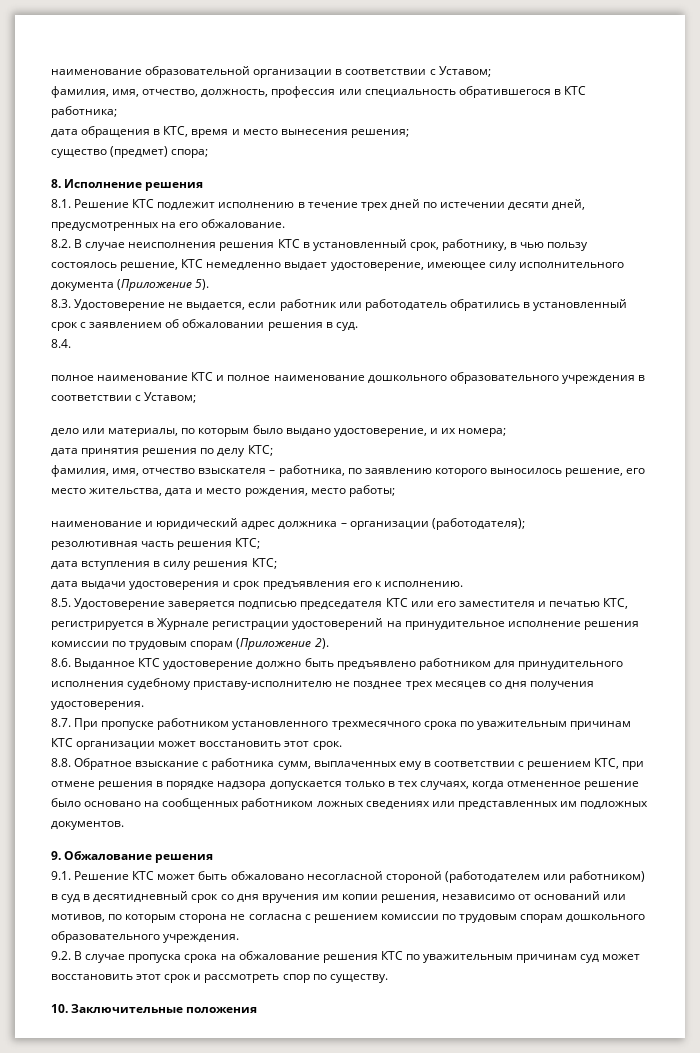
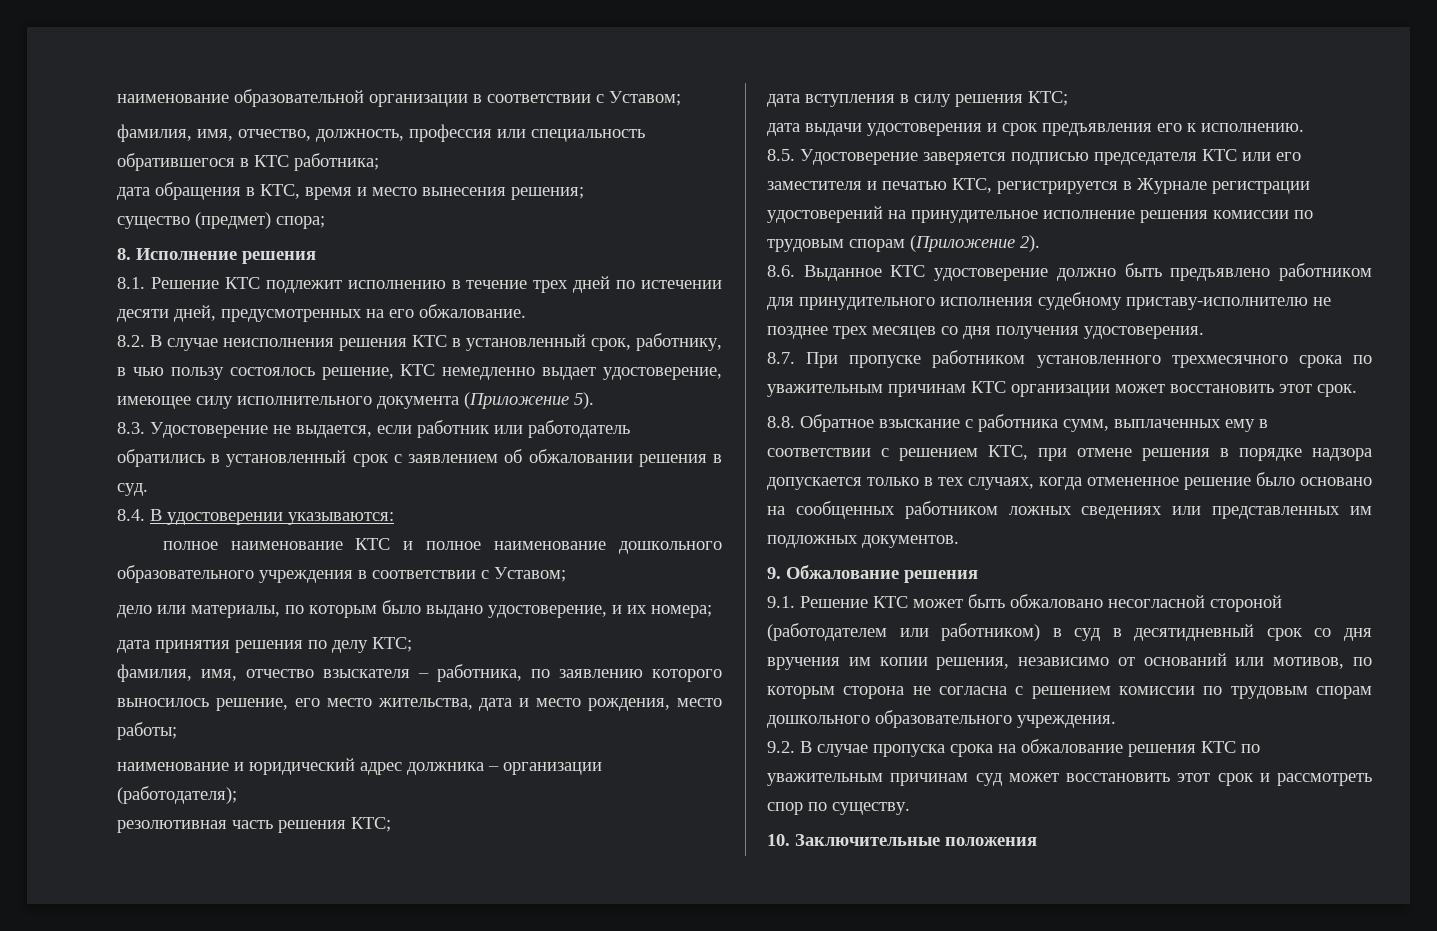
- 8.4.
+ 8.4. В удостоверении указываются:

